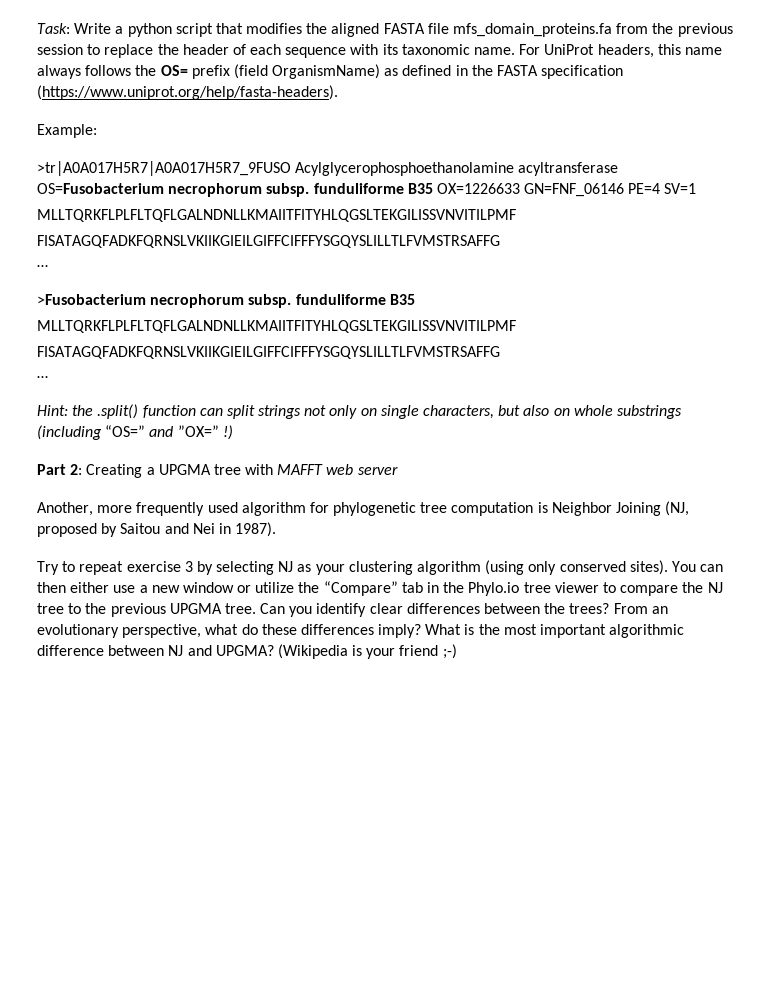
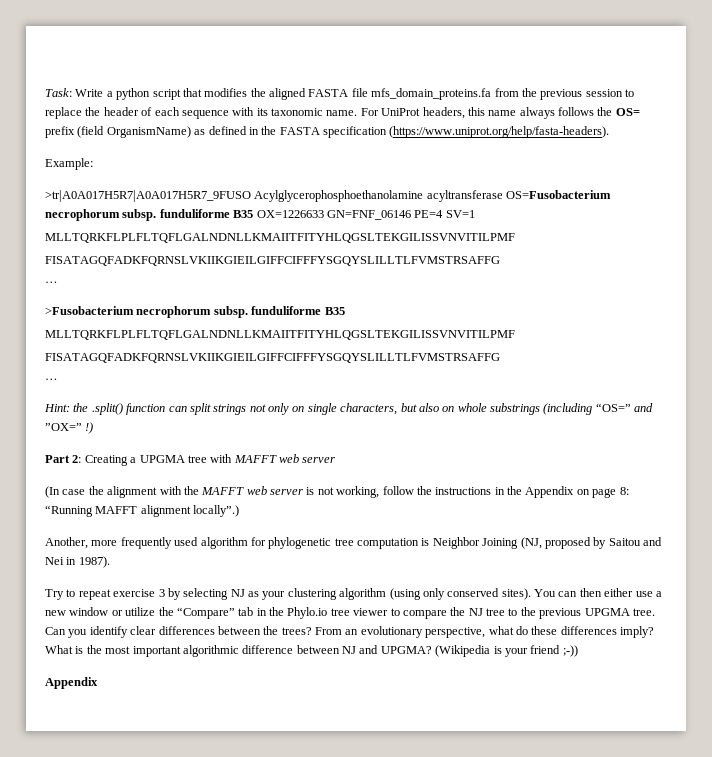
+ (In case the alignment with the MAFFT web server is not working, follow the instructions in the Appendix on page 8: “Running MAFFT alignment locally”.)
- (Wikipedia is your friend ;-)
+ (Wikipedia is your friend ;-))
+ Appendix

